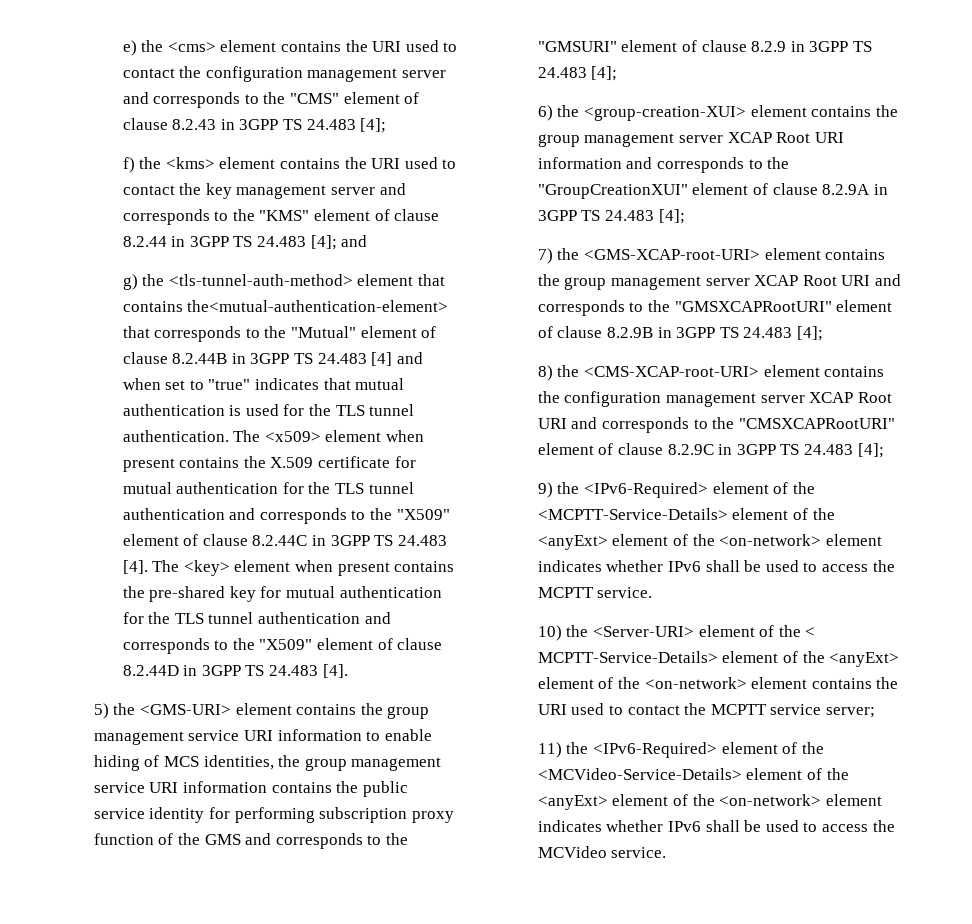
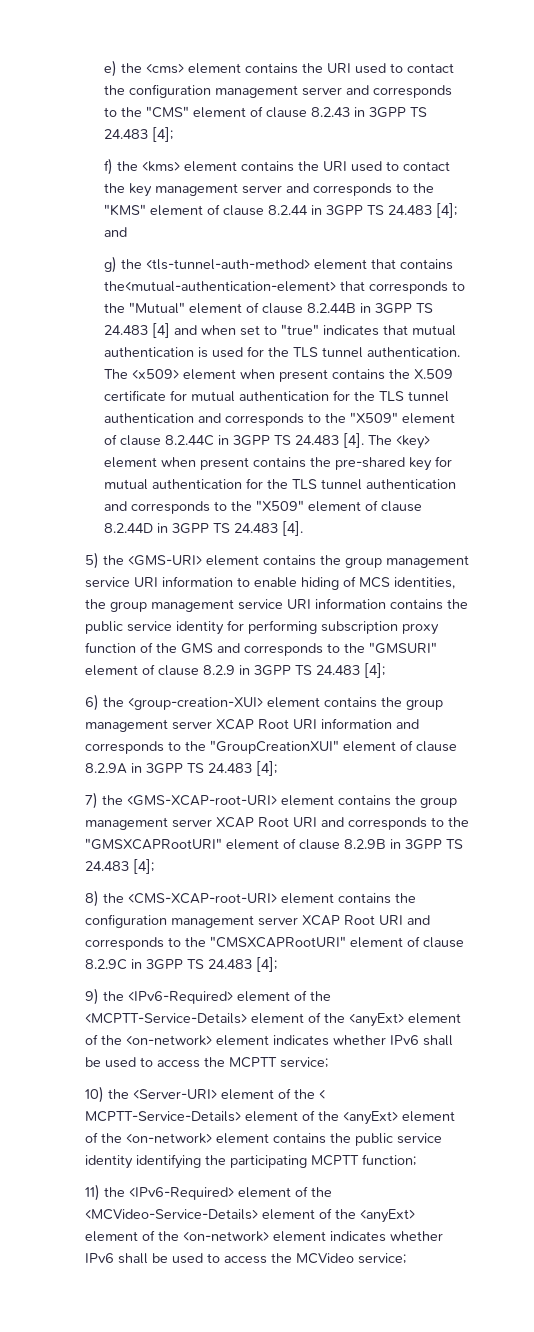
- 9) the <IPv6-Required> element of the <MCPTT-Service-Details> element of the <anyExt> element of the <on-network> element indicates whether IPv6 shall be used to access the MCPTT service.
+ 9) the <IPv6-Required> element of the <MCPTT-Service-Details> element of the <anyExt> element of the <on-network> element indicates whether IPv6 shall be used to access the MCPTT service;
- 10) the <Server-URI> element of the < MCPTT-Service-Details> element of the <anyExt> element of the <on-network> element contains the URI used to contact the MCPTT service server;
+ 10) the <Server-URI> element of the < MCPTT-Service-Details> element of the <anyExt> element of the <on-network> element contains the public service identity identifying the participating MCPTT function;
- 11) the <IPv6-Required> element of the <MCVideo-Service-Details> element of the <anyExt> element of the <on-network> element indicates whether IPv6 shall be used to access the MCVideo service.
+ 11) the <IPv6-Required> element of the <MCVideo-Service-Details> element of the <anyExt> element of the <on-network> element indicates whether IPv6 shall be used to access the MCVideo service;

